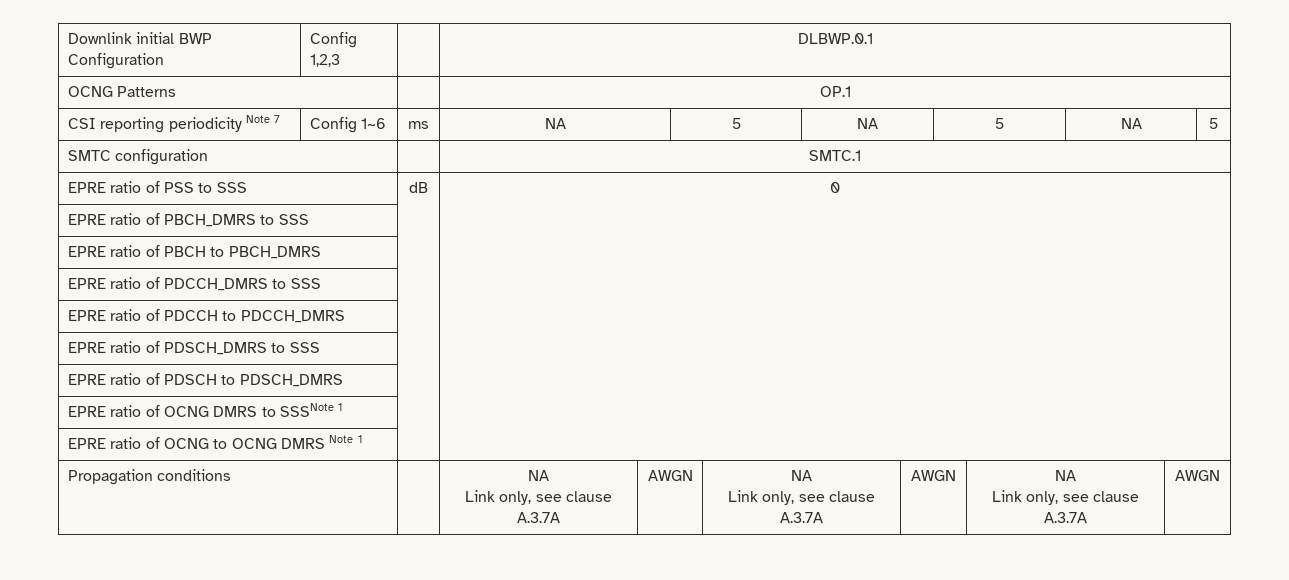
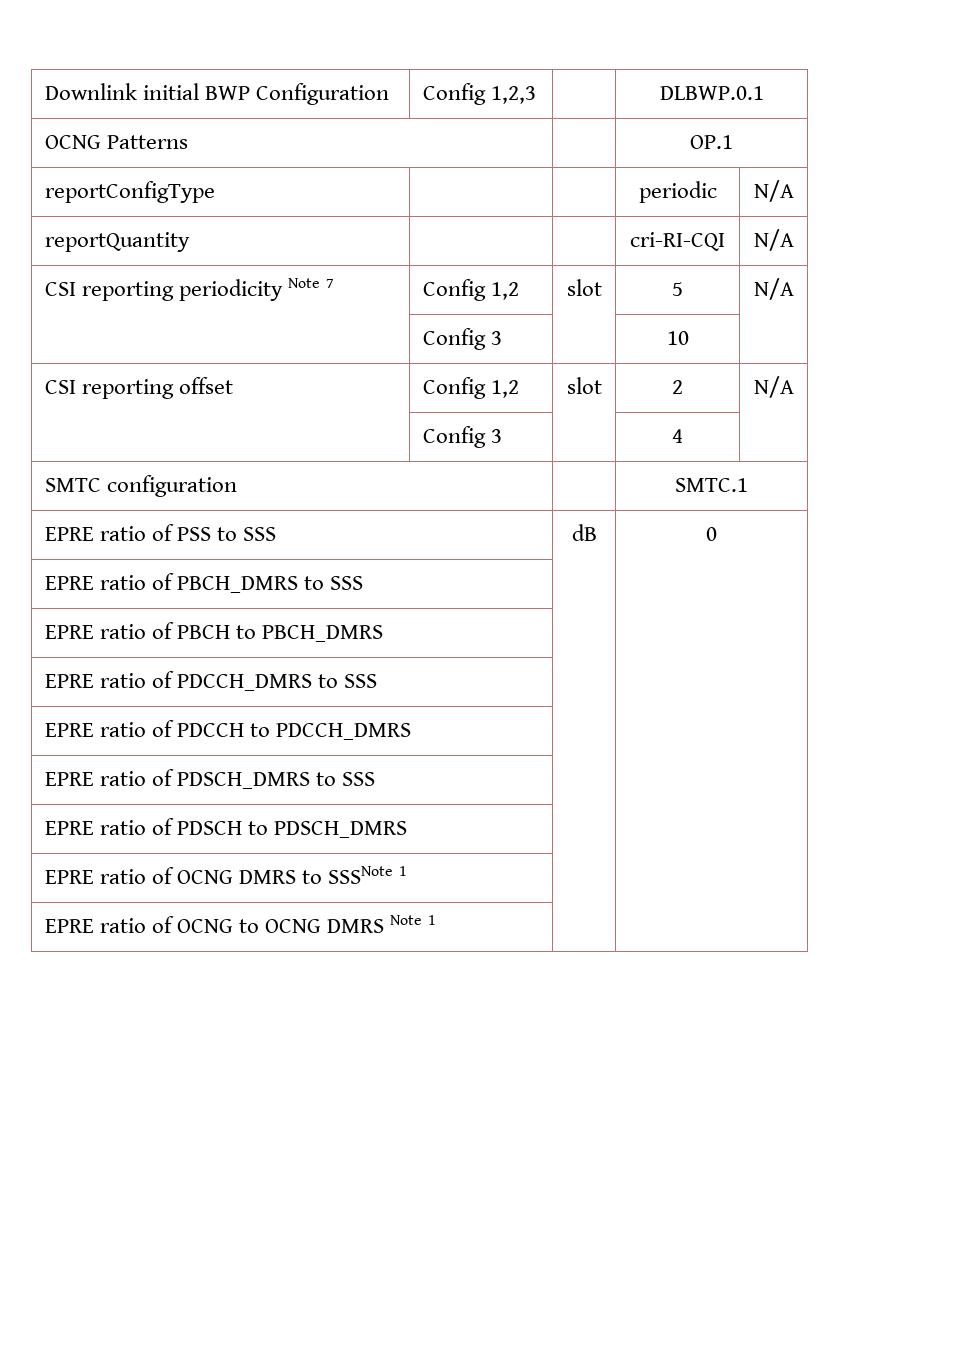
+ reportConfigType | | | periodic | N/A
+ reportQuantity | | | cri-RI-CQI | N/A
- CSI reporting periodicity Note 7 | Config 1~6 | ms | NA | 5 | NA | 5 | NA | 5
+ CSI reporting periodicity Note 7 | Config 1,2 | slot | 5 | N/A
+ | Config 3 | | 10 |
+ CSI reporting offset | Config 1,2 | slot | 2 | N/A
+ | Config 3 | | 4 |
- Propagation conditions | | NA
- Link only, see clause A.3.7A | AWGN | NA
- Link only, see clause A.3.7A | AWGN | NA
- Link only, see clause A.3.7A | AWGN

